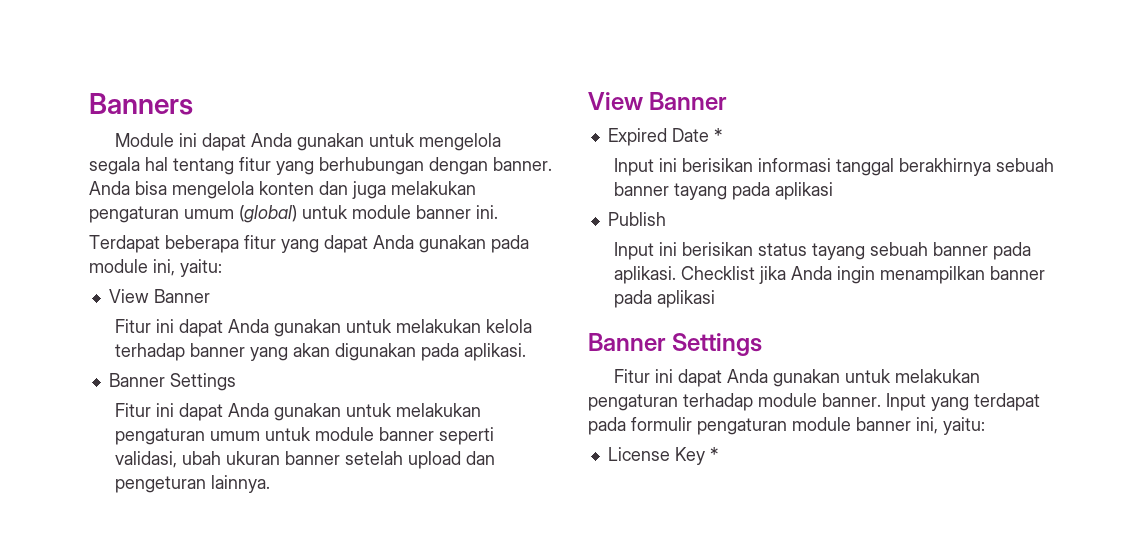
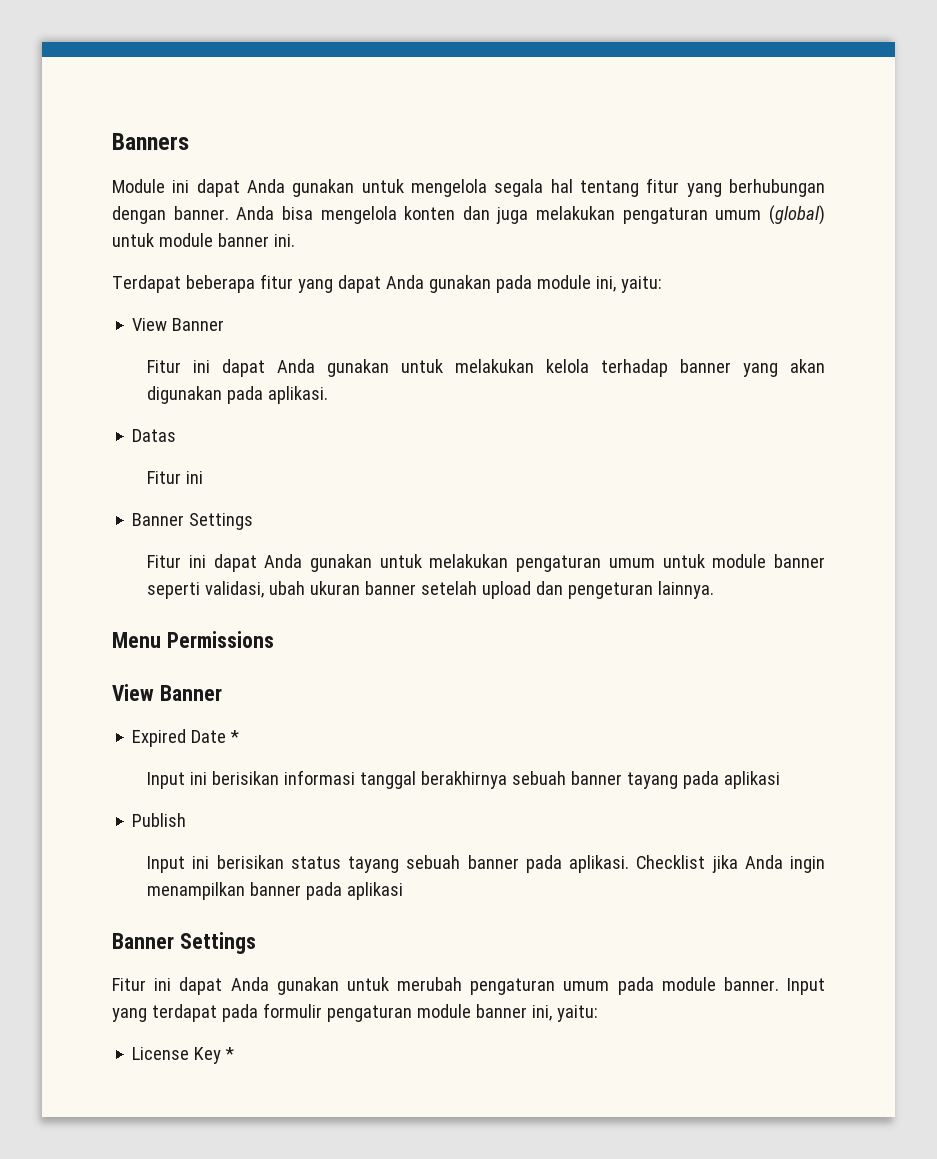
+ Datas
+ Fitur ini
+ Menu Permissions
- Fitur ini dapat Anda gunakan untuk melakukan pengaturan terhadap module banner.
+ Fitur ini dapat Anda gunakan untuk merubah pengaturan umum pada module banner.

